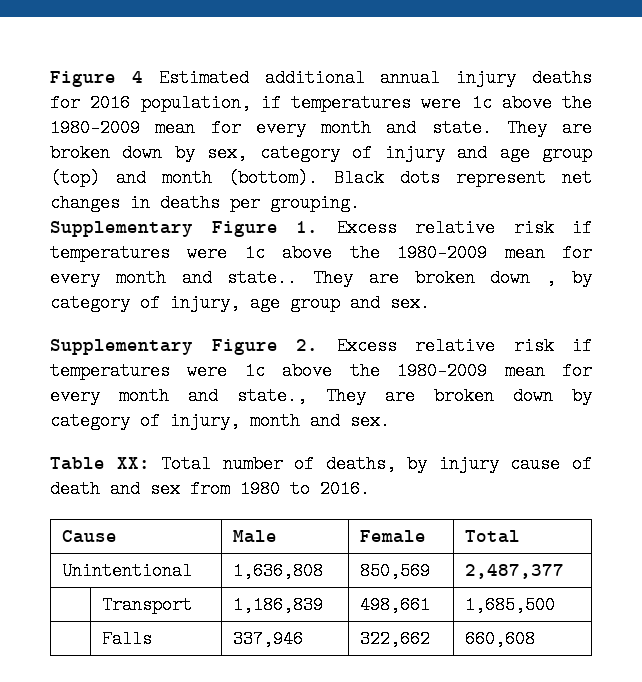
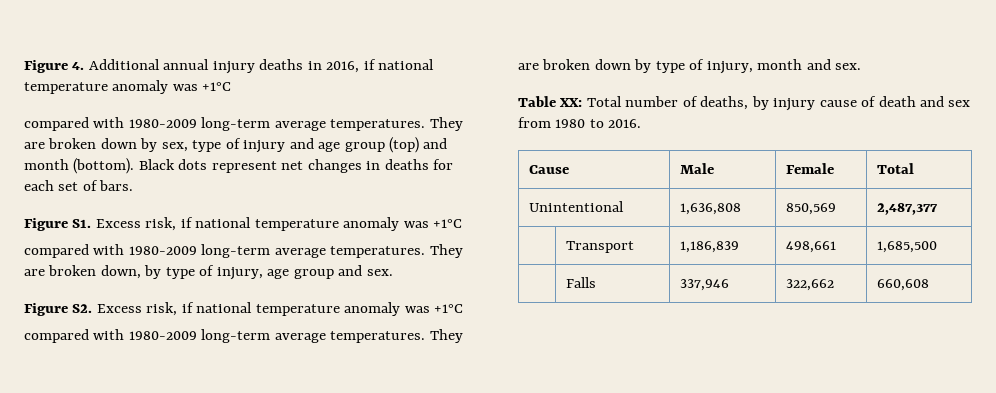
- Figure 4 Estimated additional annual injury deaths for 2016 population, if temperatures were 1c above the 1980-2009 mean for every month and state.
+ Figure 4. Additional annual injury deaths in 2016, if national temperature anomaly was +1°C
+ compared with 1980-2009 long-term average temperatures.
- They are broken down by sex, category of injury and age group (top) and month (bottom).
+ They are broken down by sex, type of injury and age group (top) and month (bottom).
- Black dots represent net changes in deaths per grouping.
- Supplementary Figure 1. Excess relative risk if temperatures were 1c above the 1980-2009 mean for every month and state.. They are broken down , by category of injury, age group and sex.
+ Black dots represent net changes in deaths for each set of bars.
+ Figure S1. Excess risk, if national temperature anomaly was +1°C
+ compared with 1980-2009 long-term average temperatures. They are broken down, by type of injury, age group and sex.
- Supplementary Figure 2. Excess relative risk if temperatures were 1c above the 1980-2009 mean for every month and state., They are broken down by category of injury, month and sex.
+ Figure S2. Excess risk, if national temperature anomaly was +1°C
+ compared with 1980-2009 long-term average temperatures. They are broken down by type of injury, month and sex.

